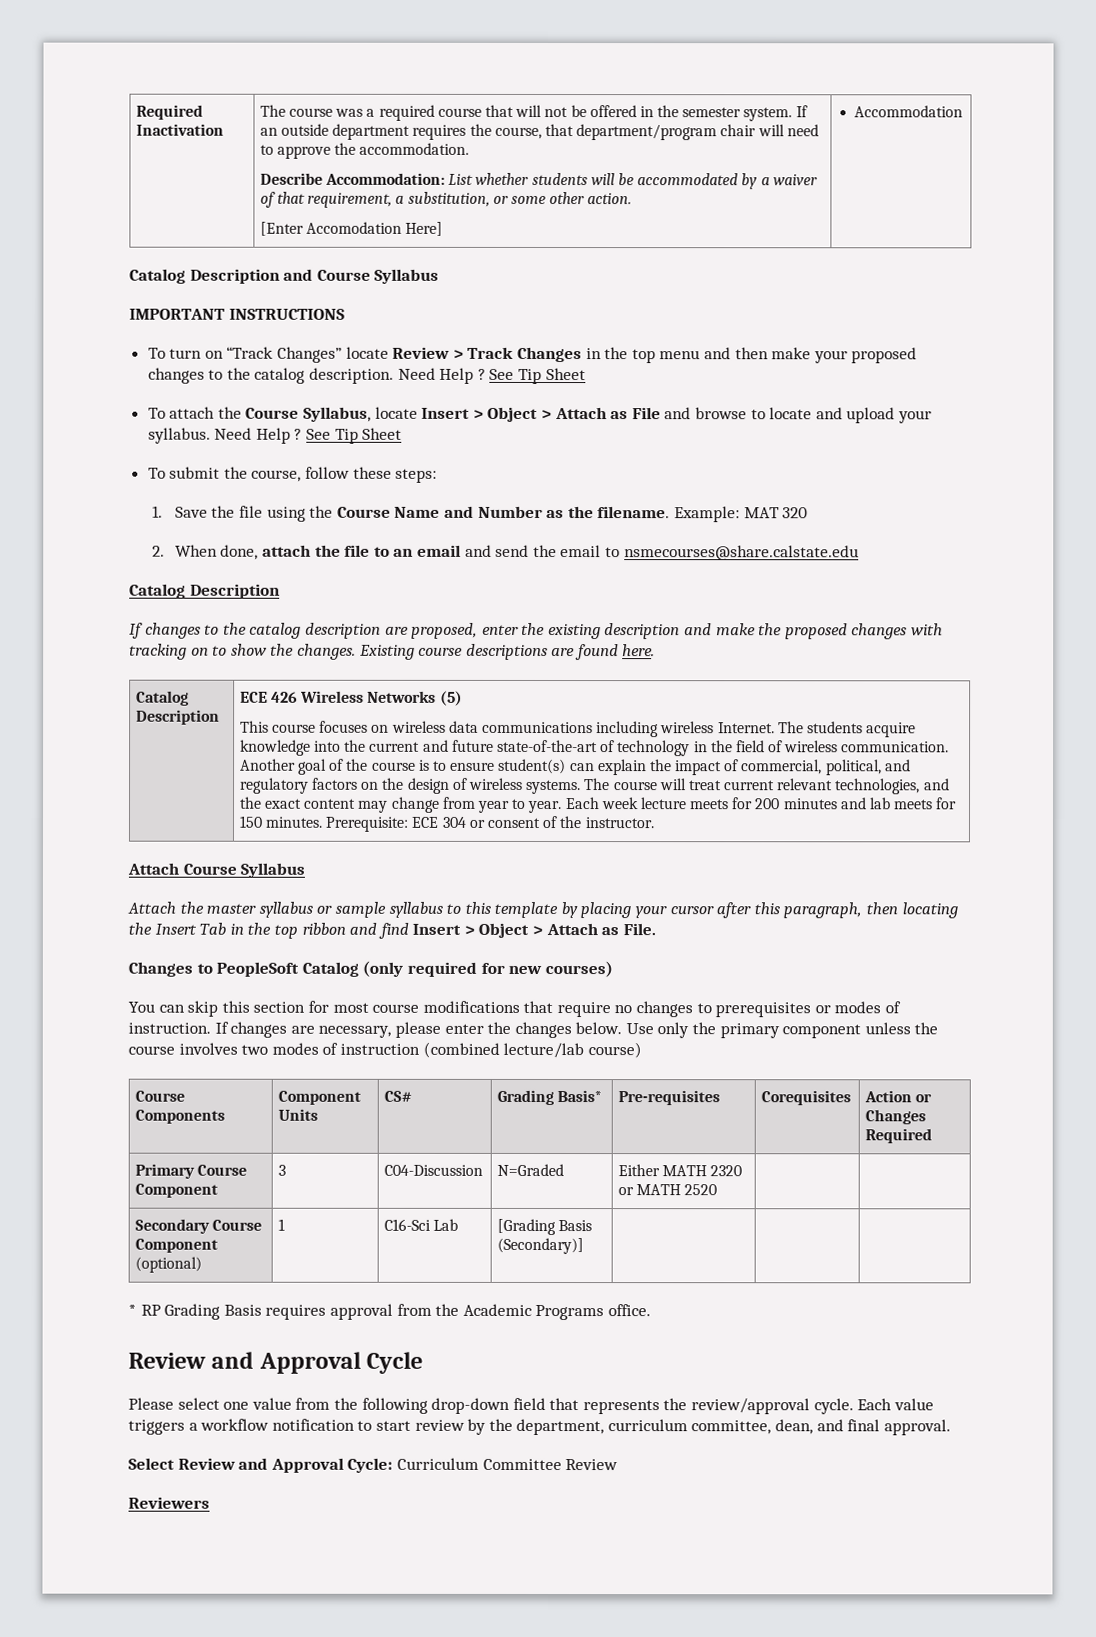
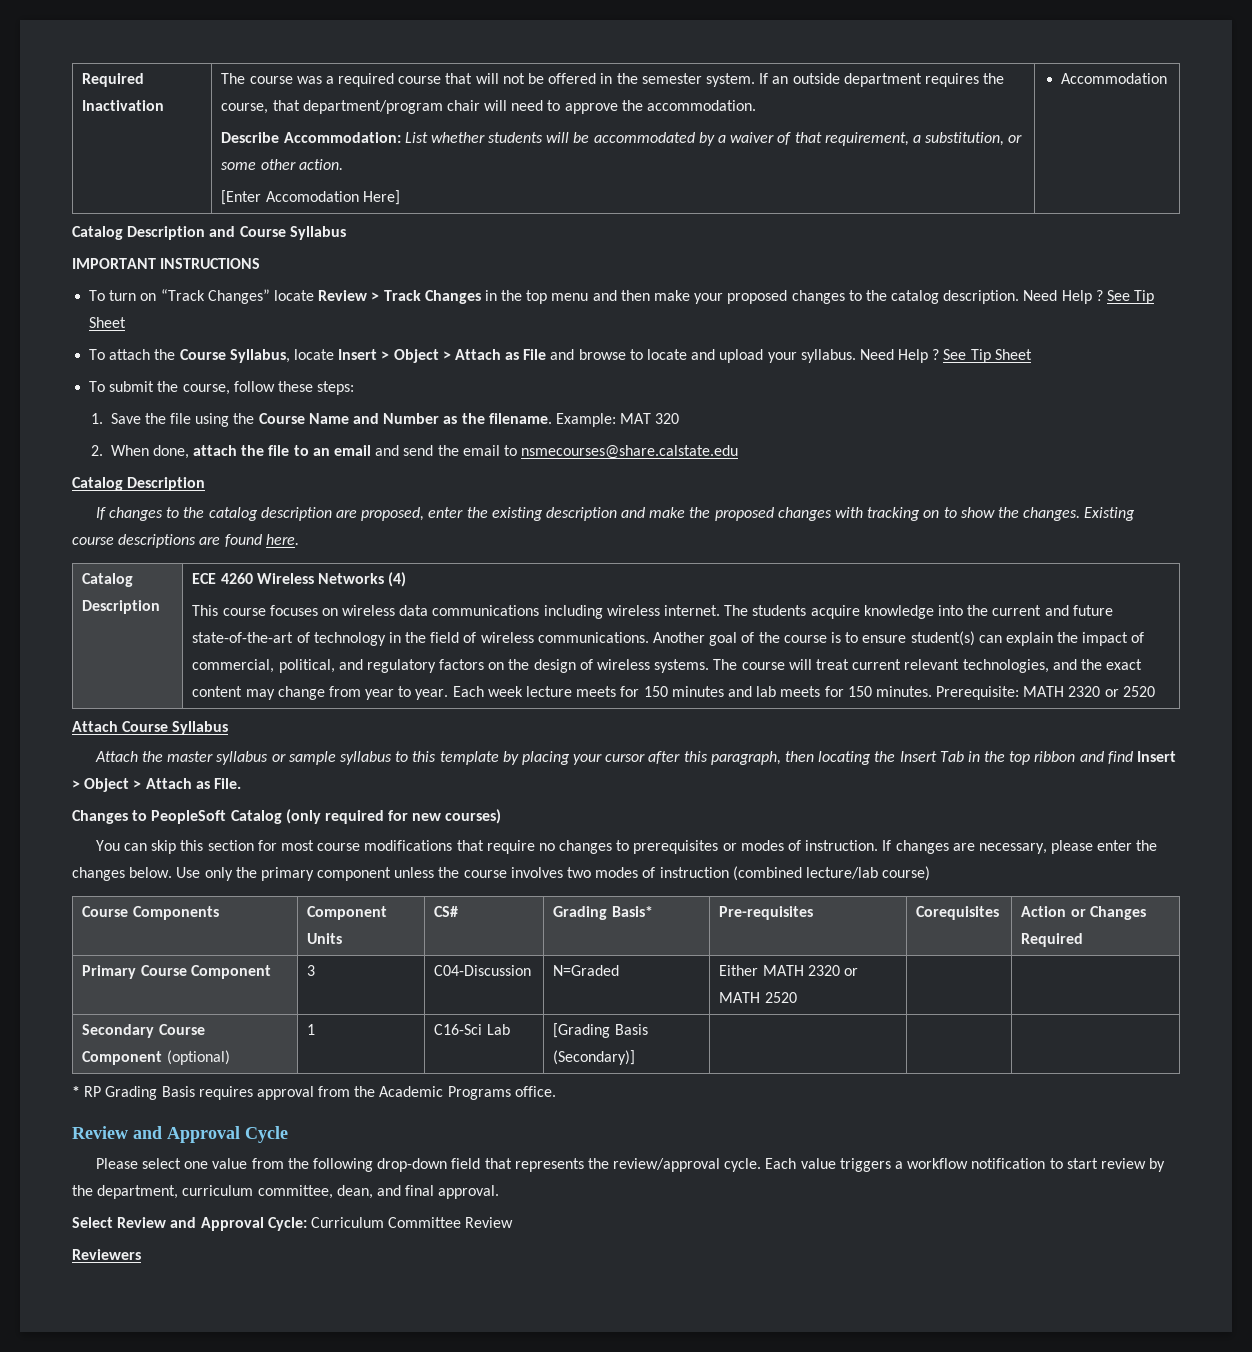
- ECE 426 Wireless Networks (5)
+ ECE 4260 Wireless Networks (4)
- This course focuses on wireless data communications including wireless Internet.
+ This course focuses on wireless data communications including wireless internet.
- The students acquire knowledge into the current and future state-of-the-art of technology in the field of wireless communication.
+ The students acquire knowledge into the current and future state-of-the-art of technology in the field of wireless communications.
- Each week lecture meets for 200 minutes and lab meets for 150 minutes.
+ Each week lecture meets for 150 minutes and lab meets for 150 minutes.
- Prerequisite: ECE 304 or consent of the instructor.
+ Prerequisite: MATH 2320 or 2520

